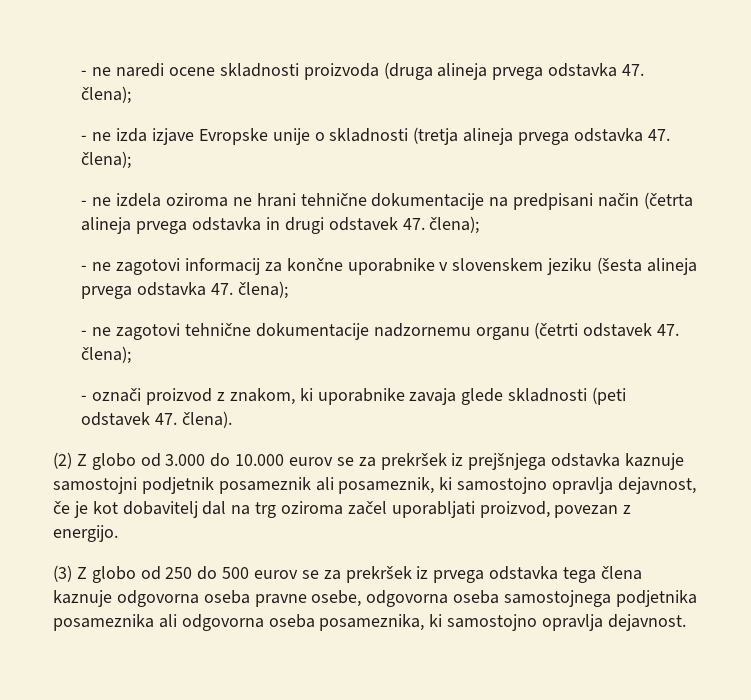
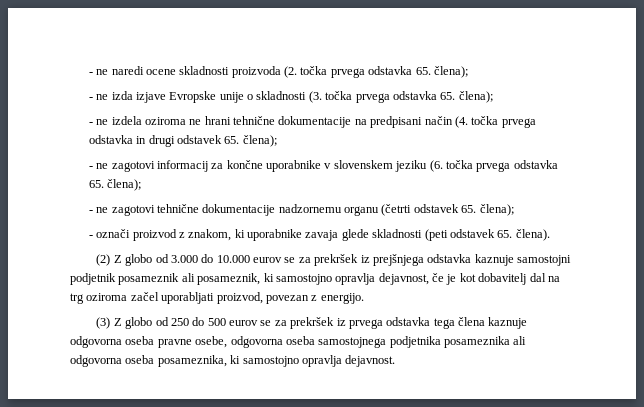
- - ne naredi ocene skladnosti proizvoda (druga alineja prvega odstavka 47. člena);
+ - ne naredi ocene skladnosti proizvoda (2. točka prvega odstavka 65. člena);
- - ne izda izjave Evropske unije o skladnosti (tretja alineja prvega odstavka 47. člena);
+ - ne izda izjave Evropske unije o skladnosti (3. točka prvega odstavka 65. člena);
- - ne izdela oziroma ne hrani tehnične dokumentacije na predpisani način (četrta alineja prvega odstavka in drugi odstavek 47. člena);
+ - ne izdela oziroma ne hrani tehnične dokumentacije na predpisani način (4. točka prvega odstavka in drugi odstavek 65. člena);
- - ne zagotovi informacij za končne uporabnike v slovenskem jeziku (šesta alineja prvega odstavka 47. člena);
+ - ne zagotovi informacij za končne uporabnike v slovenskem jeziku (6. točka prvega odstavka 65. člena);
- - ne zagotovi tehnične dokumentacije nadzornemu organu (četrti odstavek 47. člena);
+ - ne zagotovi tehnične dokumentacije nadzornemu organu (četrti odstavek 65. člena);
- - označi proizvod z znakom, ki uporabnike zavaja glede skladnosti (peti odstavek 47. člena).
+ - označi proizvod z znakom, ki uporabnike zavaja glede skladnosti (peti odstavek 65. člena).

